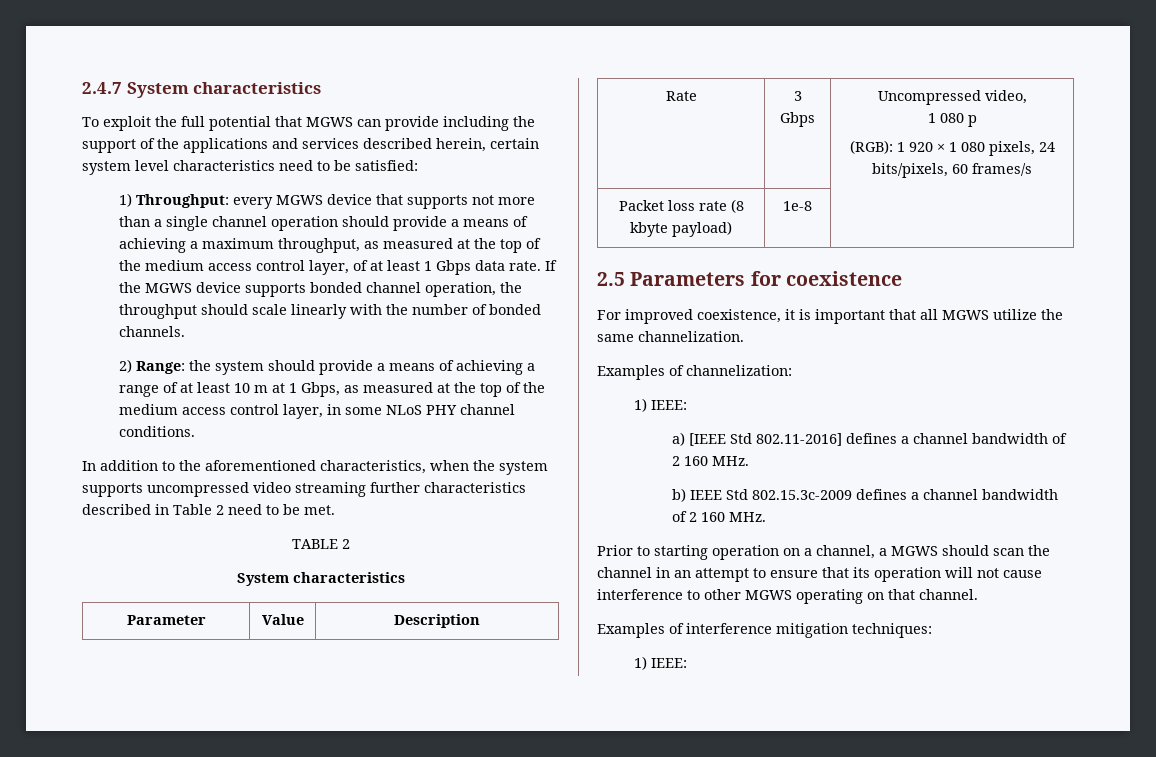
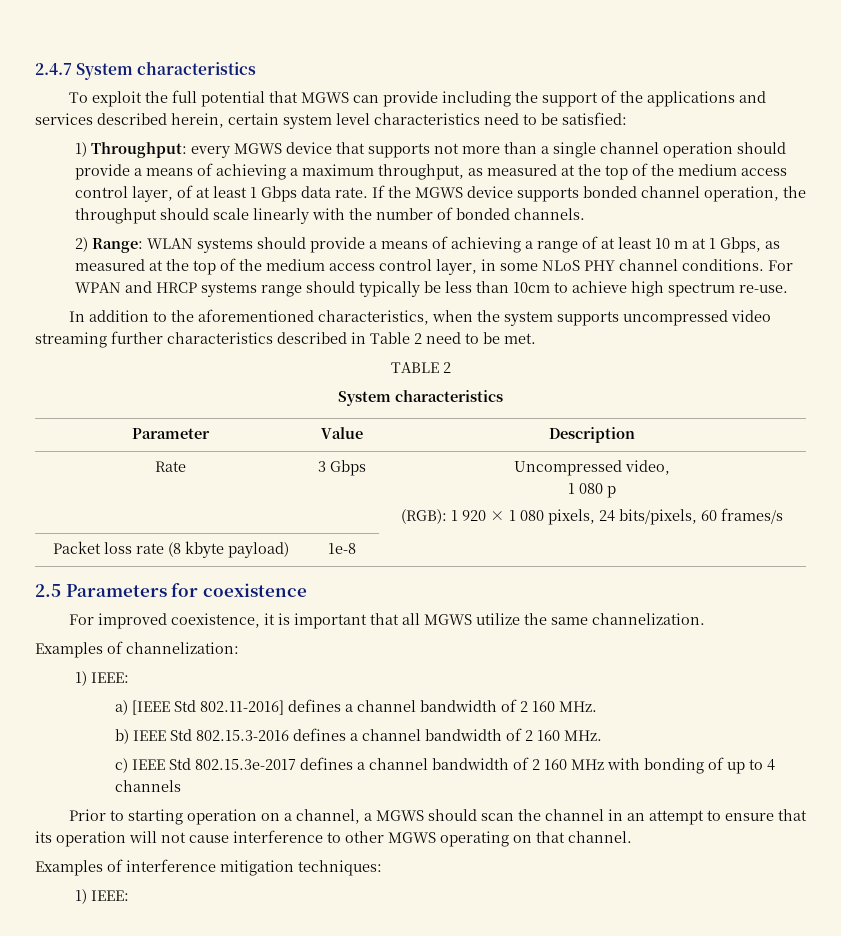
- 2) Range: the system should provide a means of achieving a range of at least 10 m at 1 Gbps, as measured at the top of the medium access control layer, in some NLoS PHY channel conditions.
+ 2) Range: WLAN systems should provide a means of achieving a range of at least 10 m at 1 Gbps, as measured at the top of the medium access control layer, in some NLoS PHY channel conditions. For WPAN and HRCP systems range should typically be less than 10cm to achieve high spectrum re-use.
- b) IEEE Std 802.15.3c-2009 defines a channel bandwidth of 2 160 MHz.
+ b) IEEE Std 802.15.3-2016 defines a channel bandwidth of 2 160 MHz.
+ c) IEEE Std 802.15.3e-2017 defines a channel bandwidth of 2 160 MHz with bonding of up to 4 channels

